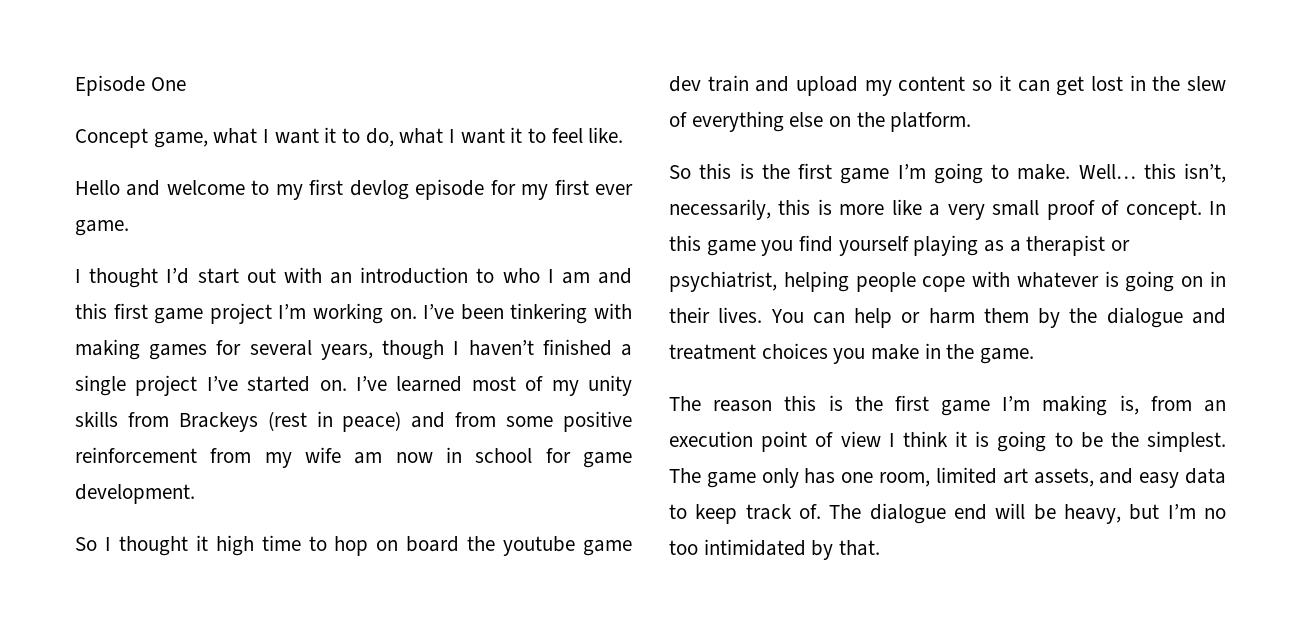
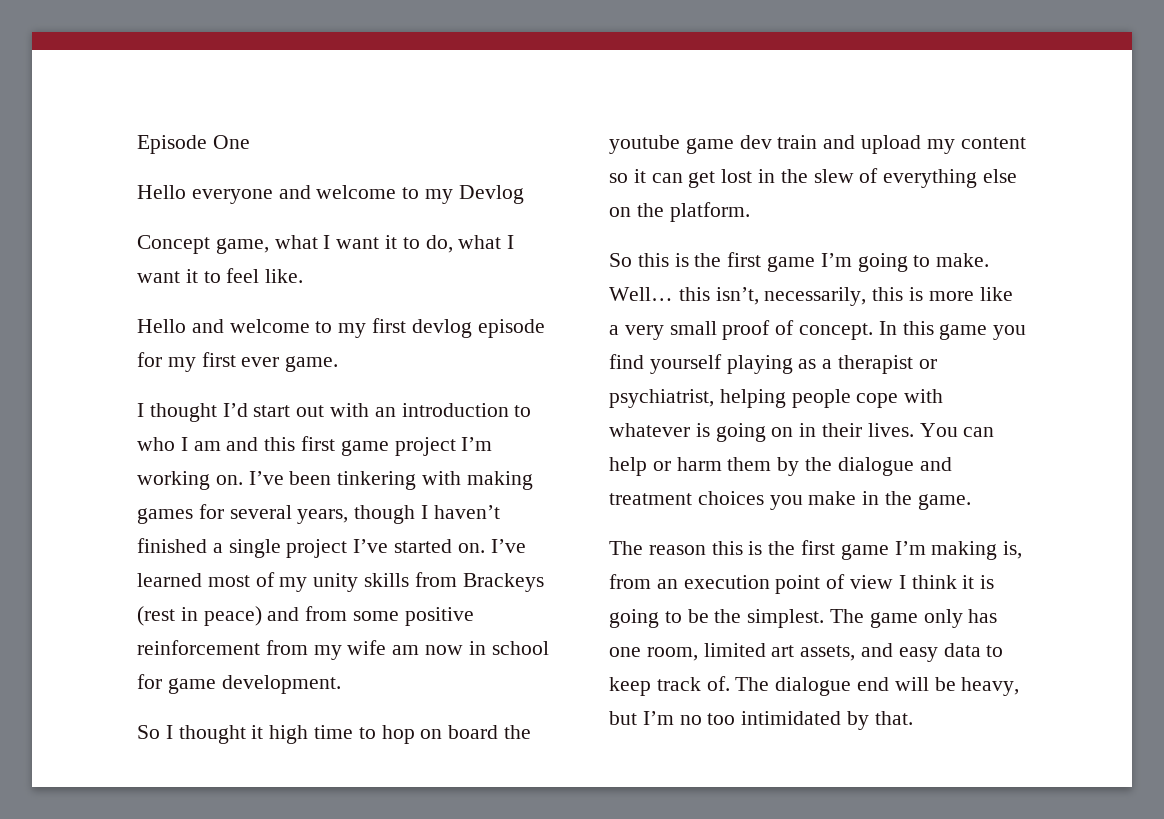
+ Hello everyone and welcome to my Devlog

